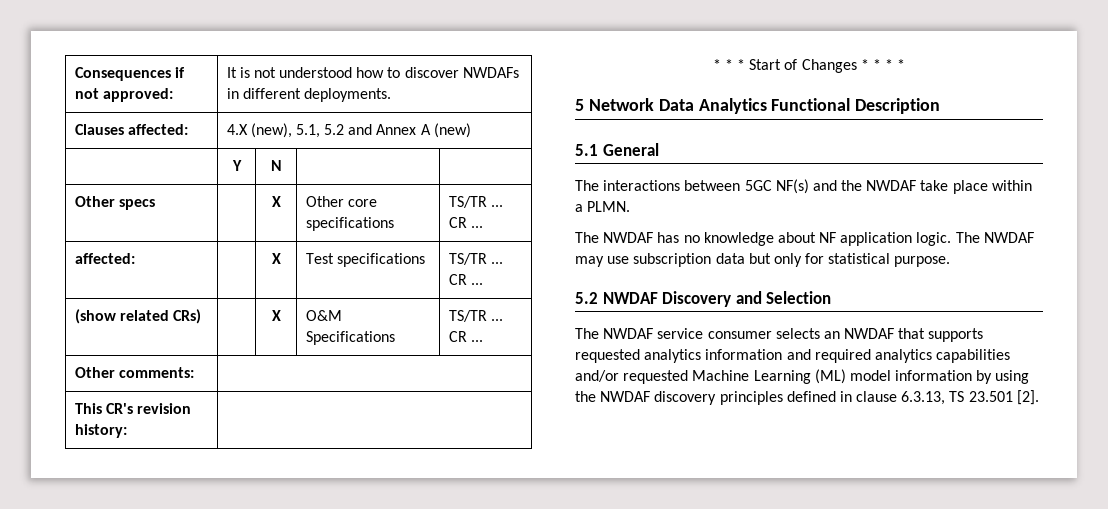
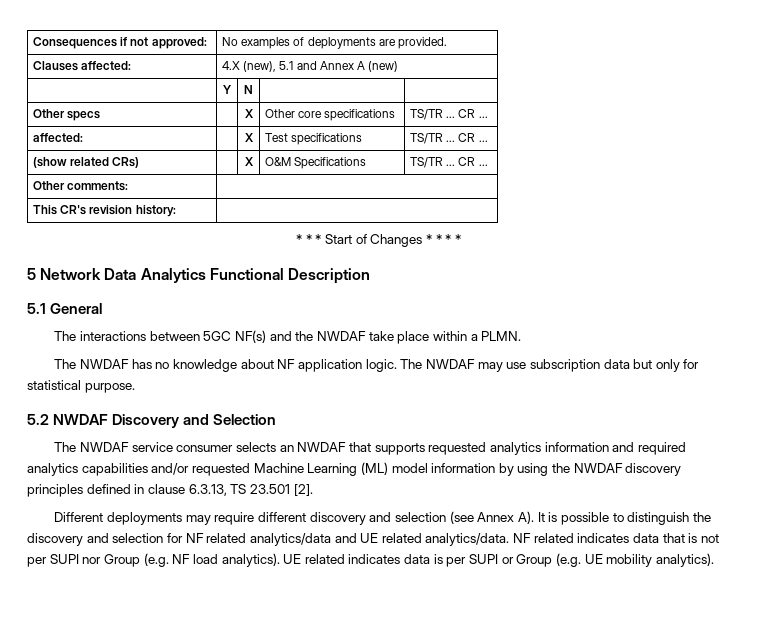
- Consequences if not approved: | It is not understood how to discover NWDAFs in different deployments.
+ Consequences if not approved: | No examples of deployments are provided.
- Clauses affected: | 4.X (new), 5.1, 5.2 and Annex A (new)
+ Clauses affected: | 4.X (new), 5.1 and Annex A (new)
+ Different deployments may require different discovery and selection (see Annex A). It is possible to distinguish the discovery and selection for NF related analytics/data and UE related analytics/data. NF related indicates data that is not per SUPI nor Group (e.g. NF load analytics). UE related indicates data is per SUPI or Group (e.g. UE mobility analytics).

